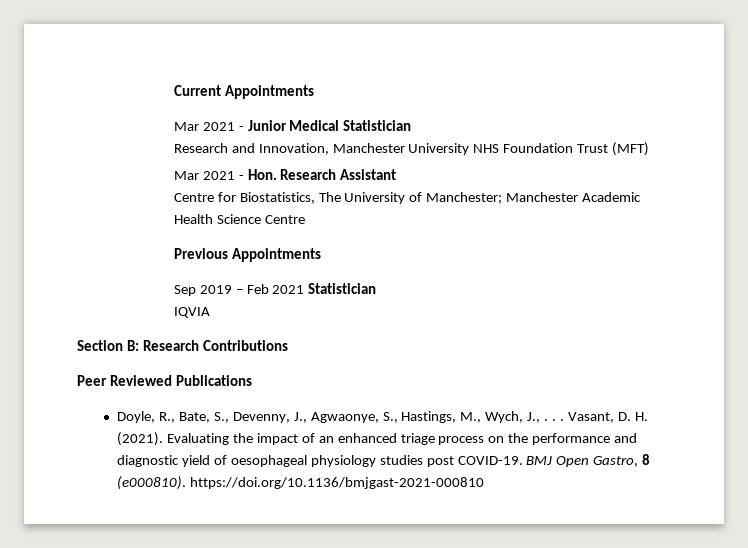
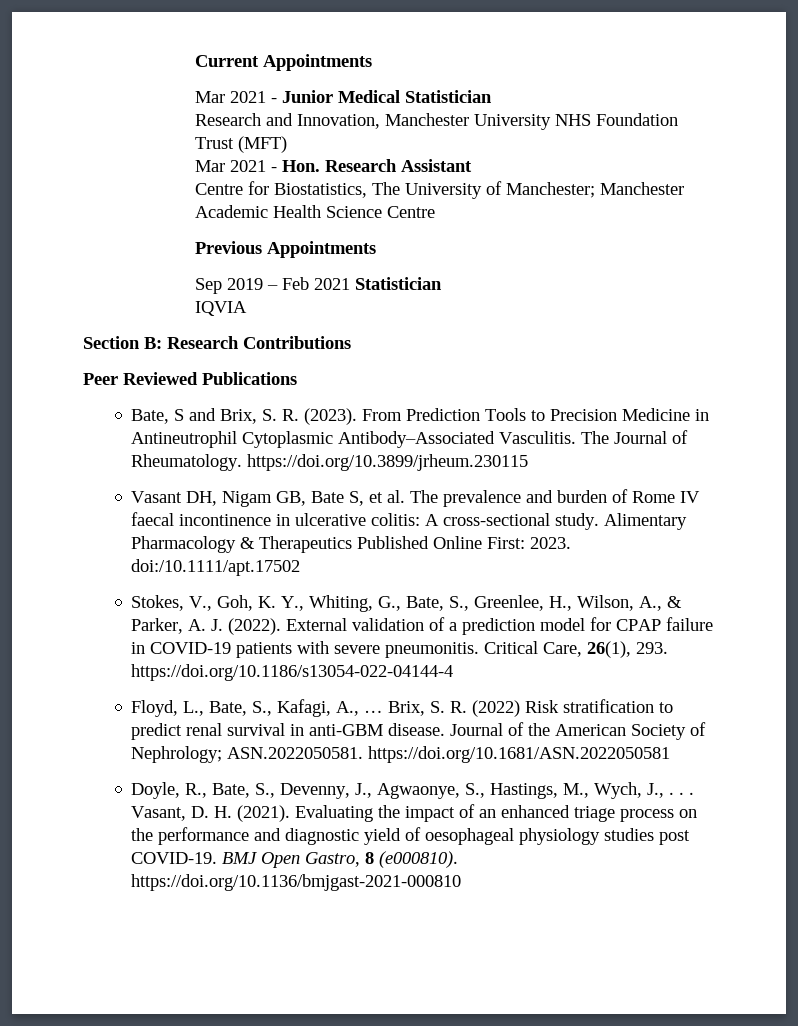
+ Bate, S and Brix, S. R. (2023). From Prediction Tools to Precision Medicine in Antineutrophil Cytoplasmic Antibody–Associated Vasculitis. The Journal of Rheumatology. https://doi.org/10.3899/jrheum.230115
+ Vasant DH, Nigam GB, Bate S, et al. The prevalence and burden of Rome IV faecal incontinence in ulcerative colitis: A cross‑sectional study. Alimentary Pharmacology & Therapeutics Published Online First: 2023. doi:/10.1111/apt.17502
+ Stokes, V., Goh, K. Y., Whiting, G., Bate, S., Greenlee, H., Wilson, A., & Parker, A. J. (2022). External validation of a prediction model for CPAP failure in COVID-19 patients with severe pneumonitis. Critical Care, 26(1), 293. https://doi.org/10.1186/s13054-022-04144-4
+ Floyd, L., Bate, S., Kafagi, A., … Brix, S. R. (2022) Risk stratification to predict renal survival in anti‑GBM disease. Journal of the American Society of Nephrology; ASN.2022050581. https://doi.org/10.1681/ASN.2022050581

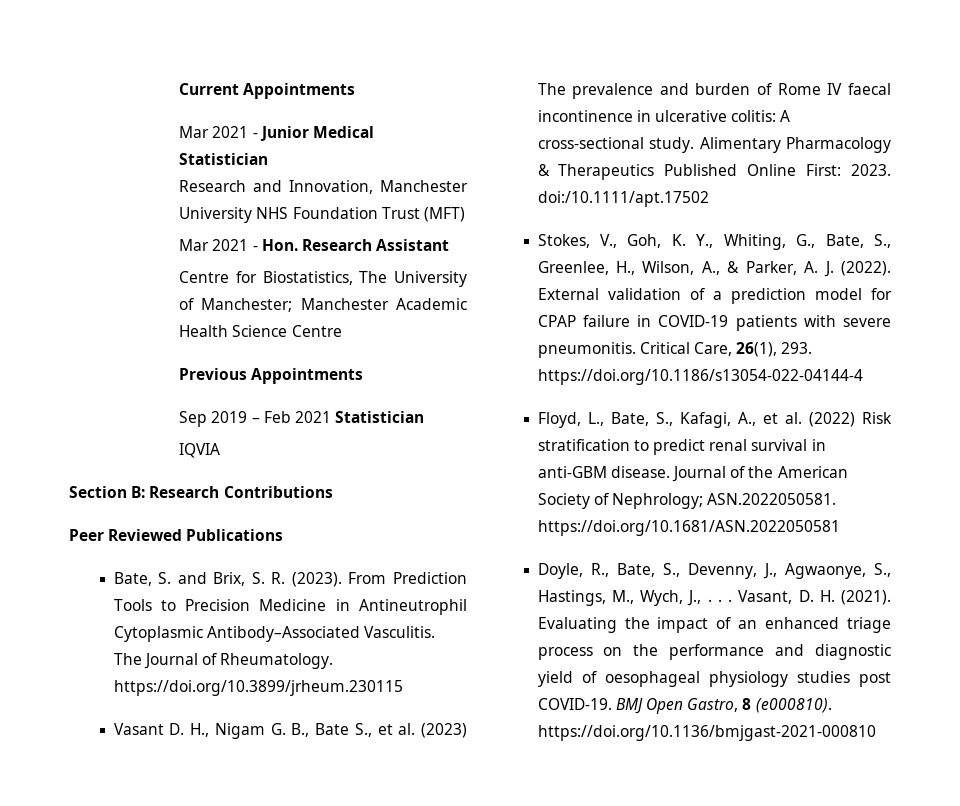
- Bate, S and Brix, S. R. (2023).
+ Bate, S. and Brix, S. R. (2023).
- Vasant DH, Nigam GB, Bate S, et al. The prevalence and burden of Rome IV faecal incontinence in ulcerative colitis: A cross‑sectional study.
+ Vasant D. H., Nigam G. B., Bate S., et al. (2023) The prevalence and burden of Rome IV faecal incontinence in ulcerative colitis: A cross‑sectional study.
- Floyd, L., Bate, S., Kafagi, A., … Brix, S. R. (2022) Risk stratification to predict renal survival in anti‑GBM disease.
+ Floyd, L., Bate, S., Kafagi, A., et al. (2022) Risk stratification to predict renal survival in anti‑GBM disease.

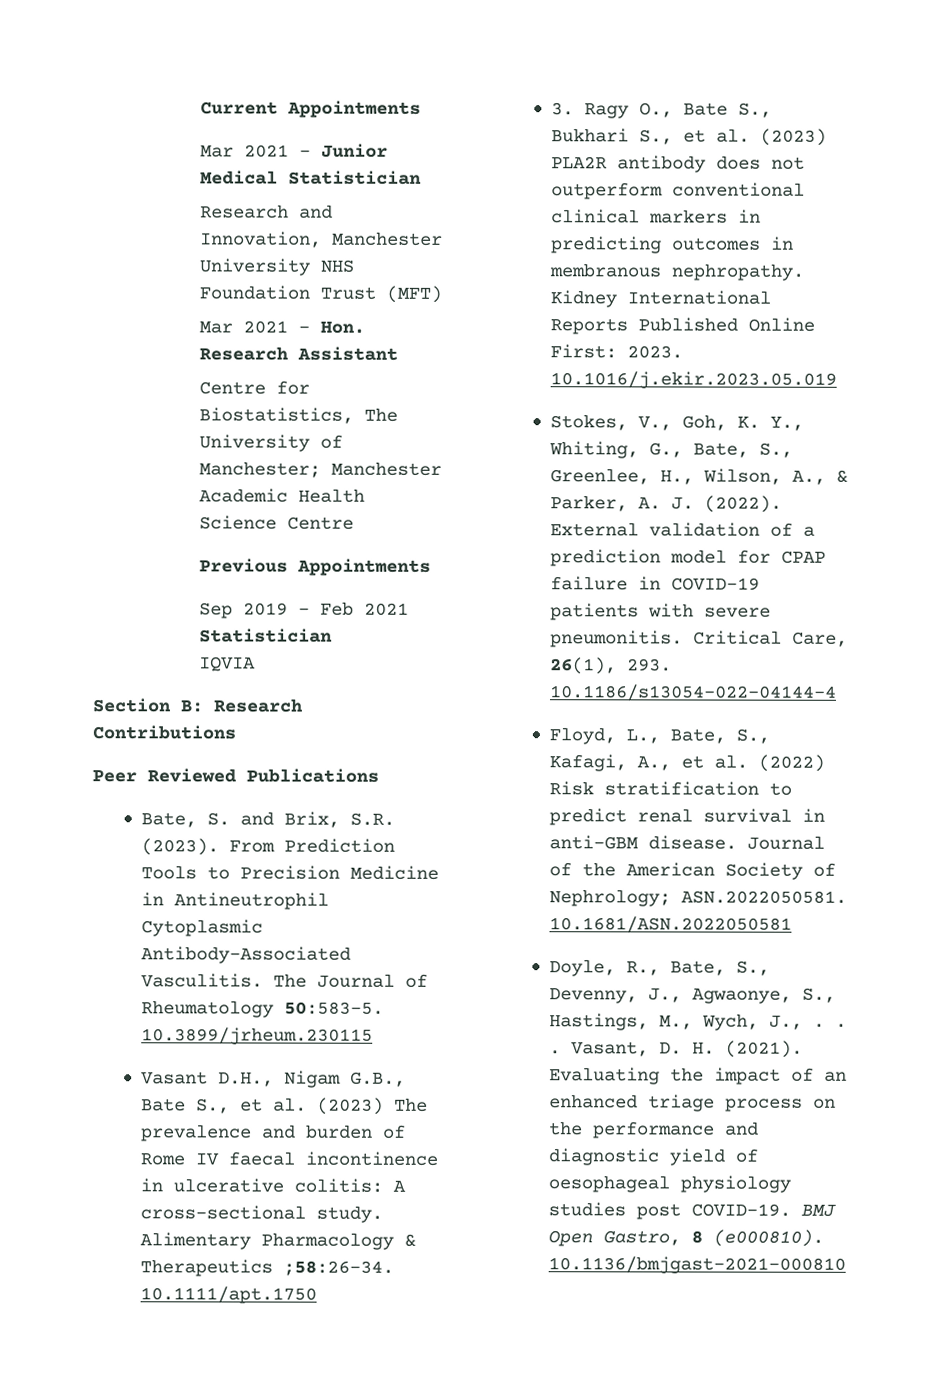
- Bate, S. and Brix, S. R. (2023).
+ Bate, S. and Brix, S.R. (2023).
- The Journal of Rheumatology. https://doi.org/10.3899/jrheum.230115
- Vasant D. H., Nigam G. B., Bate S., et al. (2023) The prevalence and burden of Rome IV faecal incontinence in ulcerative colitis: A cross‑sectional study.
+ The Journal of Rheumatology 50:583–5. 10.3899/jrheum.230115
+ Vasant D.H., Nigam G.B., Bate S., et al. (2023) The prevalence and burden of Rome IV faecal incontinence in ulcerative colitis: A cross‑sectional study.
- Alimentary Pharmacology & Therapeutics Published Online First: 2023. doi:/10.1111/apt.17502
+ Alimentary Pharmacology & Therapeutics ;58:26–34. 10.1111/apt.1750
+ 3. Ragy O., Bate S., Bukhari S., et al. (2023) PLA2R antibody does not outperform conventional clinical markers in predicting outcomes in membranous nephropathy. Kidney International Reports Published Online First: 2023. 10.1016/j.ekir.2023.05.019
- Critical Care, 26(1), 293. https://doi.org/10.1186/s13054-022-04144-4
+ Critical Care, 26(1), 293. 10.1186/s13054-022-04144-4
- Journal of the American Society of Nephrology; ASN.2022050581. https://doi.org/10.1681/ASN.2022050581
+ Journal of the American Society of Nephrology; ASN.2022050581. 10.1681/ASN.2022050581
- BMJ Open Gastro, 8 (e000810). https://doi.org/10.1136/bmjgast-2021-000810
+ BMJ Open Gastro, 8 (e000810). 10.1136/bmjgast-2021-000810

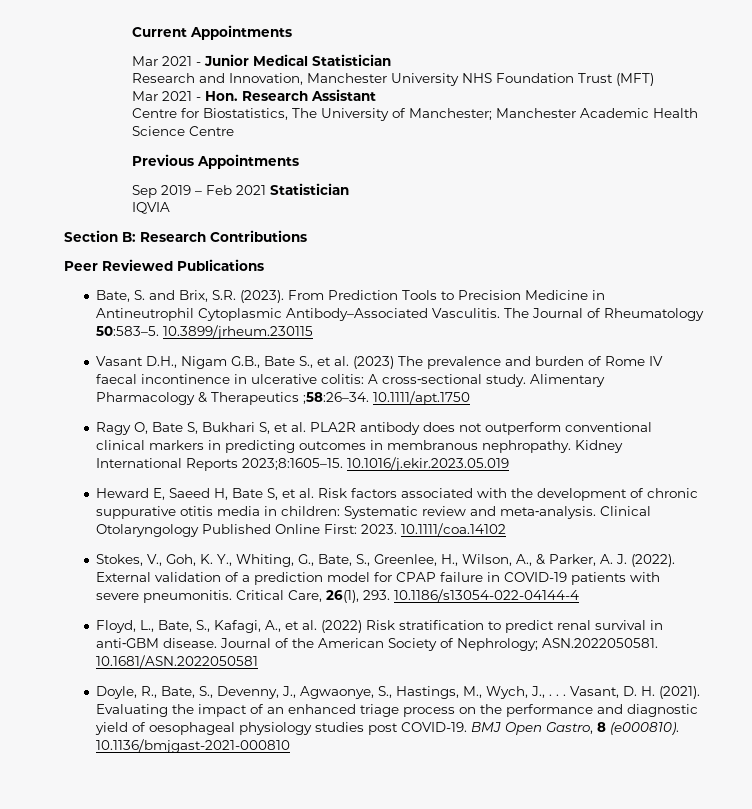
- 3. Ragy O., Bate S., Bukhari S., et al. (2023) PLA2R antibody does not outperform conventional clinical markers in predicting outcomes in membranous nephropathy.
+ Ragy O, Bate S, Bukhari S, et al. PLA2R antibody does not outperform conventional clinical markers in predicting outcomes in membranous nephropathy.
- Kidney International Reports Published Online First: 2023.
+ Kidney International Reports 2023;8:1605–15. 10.1016/j.ekir.2023.05.019
+ Heward E, Saeed H, Bate S, et al. Risk factors associated with the development of chronic suppurative otitis media in children: Systematic review and meta‑analysis. Clinical Otolaryngology Published Online First: 2023.
- 10.1016/j.ekir.2023.05.019
+ 10.1111/coa.14102

